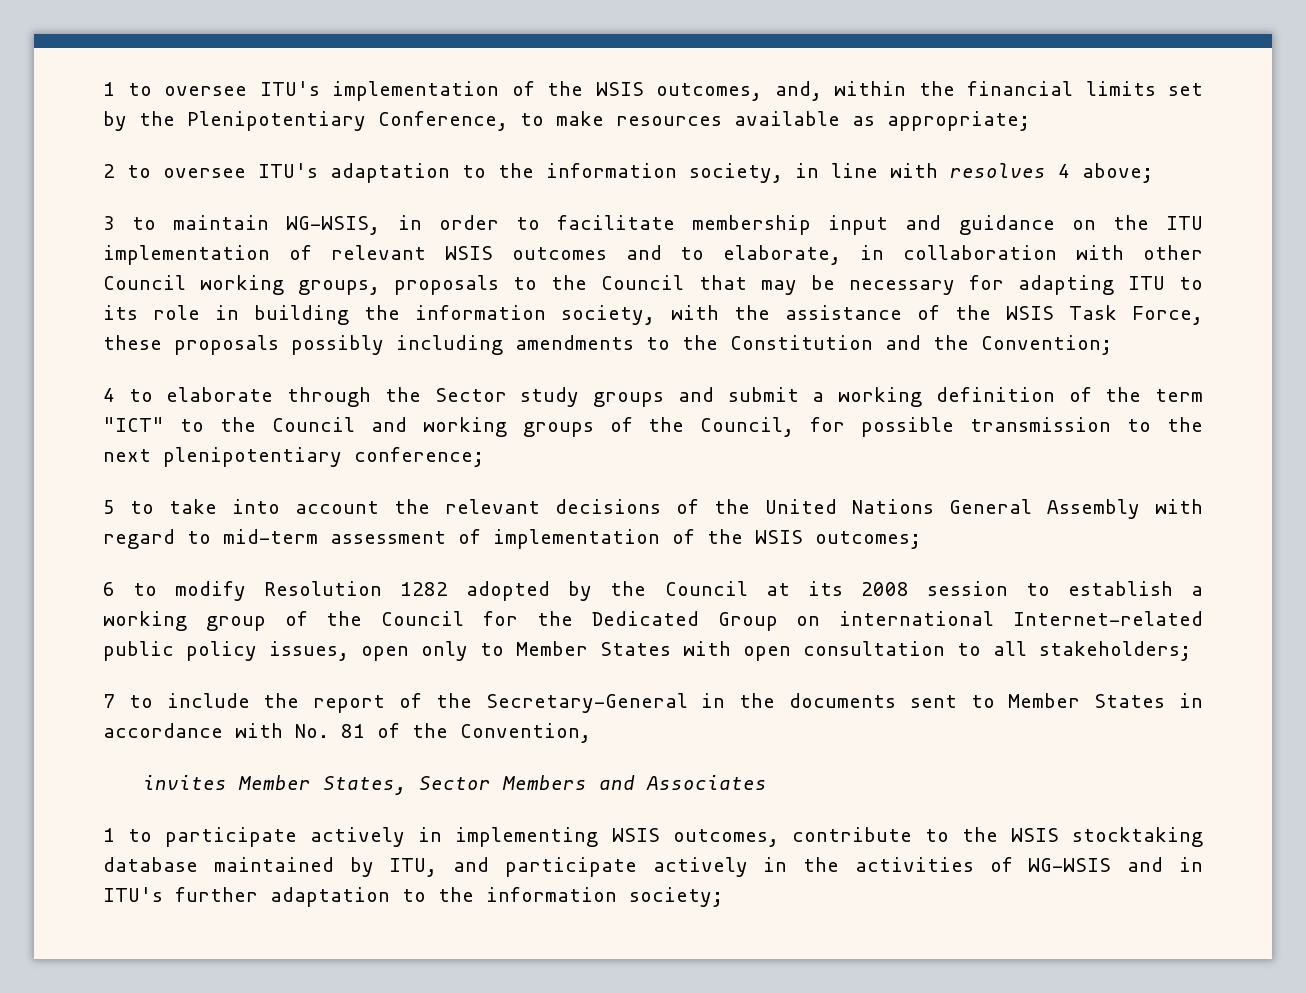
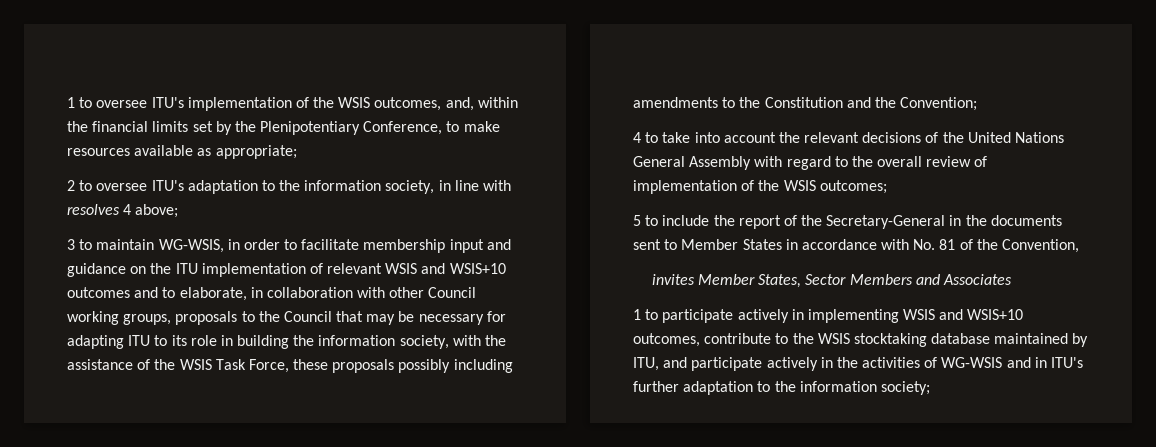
- 3 to maintain WG-WSIS, in order to facilitate membership input and guidance on the ITU implementation of relevant WSIS outcomes and to elaborate, in collaboration with other Council working groups, proposals to the Council that may be necessary for adapting ITU to its role in building the information society, with the assistance of the WSIS Task Force, these proposals possibly including amendments to the Constitution and the Convention;
+ 3 to maintain WG-WSIS, in order to facilitate membership input and guidance on the ITU implementation of relevant WSIS and WSIS+10 outcomes and to elaborate, in collaboration with other Council working groups, proposals to the Council that may be necessary for adapting ITU to its role in building the information society, with the assistance of the WSIS Task Force, these proposals possibly including amendments to the Constitution and the Convention;
- 4 to elaborate through the Sector study groups and submit a working definition of the term "ICT" to the Council and working groups of the Council, for possible transmission to the next plenipotentiary conference;
- 5 to take into account the relevant decisions of the United Nations General Assembly with regard to mid-term assessment of implementation of the WSIS outcomes;
+ 4 to take into account the relevant decisions of the United Nations General Assembly with regard to the overall review of implementation of the WSIS outcomes;
- 6 to modify Resolution 1282 adopted by the Council at its 2008 session to establish a working group of the Council for the Dedicated Group on international Internet-related public policy issues, open only to Member States with open consultation to all stakeholders;
- 7 to include the report of the Secretary-General in the documents sent to Member States in accordance with No. 81 of the Convention,
+ 5 to include the report of the Secretary-General in the documents sent to Member States in accordance with No. 81 of the Convention,
- 1 to participate actively in implementing WSIS outcomes, contribute to the WSIS stocktaking database maintained by ITU, and participate actively in the activities of WG-WSIS and in ITU's further adaptation to the information society;
+ 1 to participate actively in implementing WSIS and WSIS+10 outcomes, contribute to the WSIS stocktaking database maintained by ITU, and participate actively in the activities of WG-WSIS and in ITU's further adaptation to the information society;

